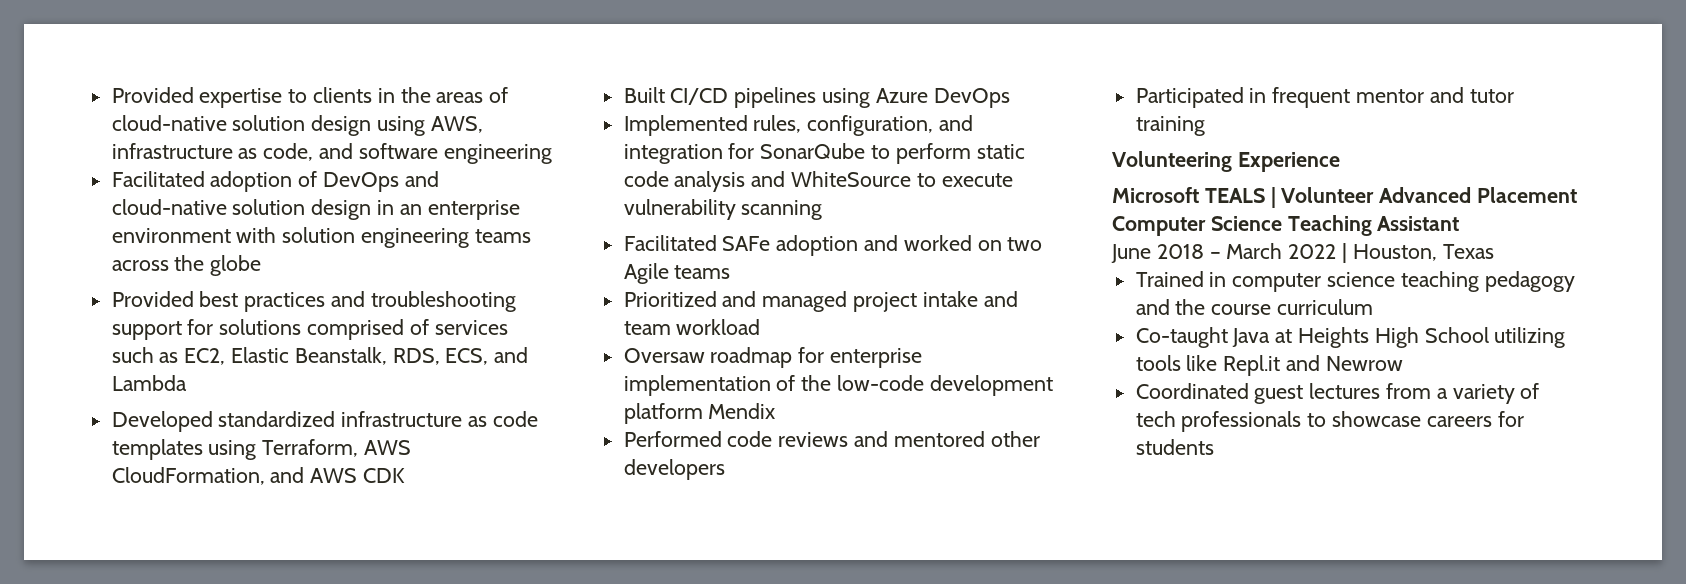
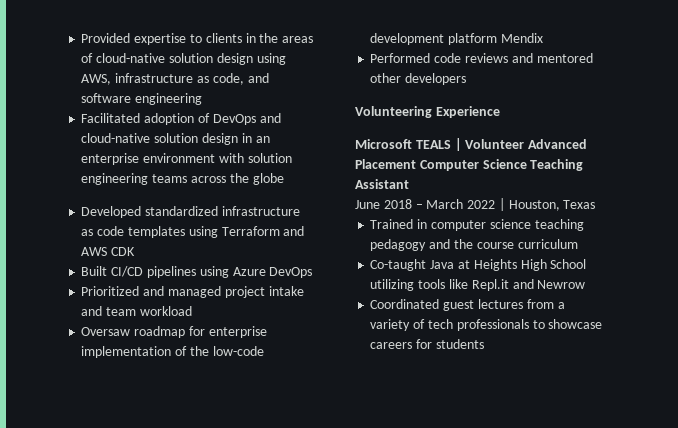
- Provided best practices and troubleshooting support for solutions comprised of services such as EC2, Elastic Beanstalk, RDS, ECS, and Lambda
- Developed standardized infrastructure as code templates using Terraform, AWS CloudFormation, and AWS CDK
+ Developed standardized infrastructure as code templates using Terraform and AWS CDK
- Implemented rules, configuration, and integration for SonarQube to perform static code analysis and WhiteSource to execute vulnerability scanning
- Facilitated SAFe adoption and worked on two Agile teams
- Participated in frequent mentor and tutor training

